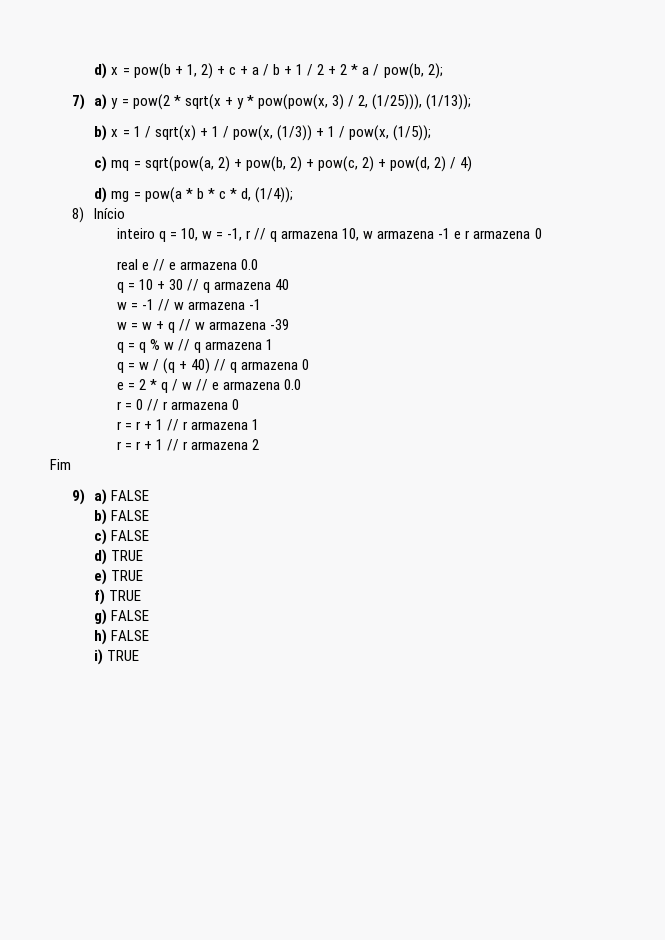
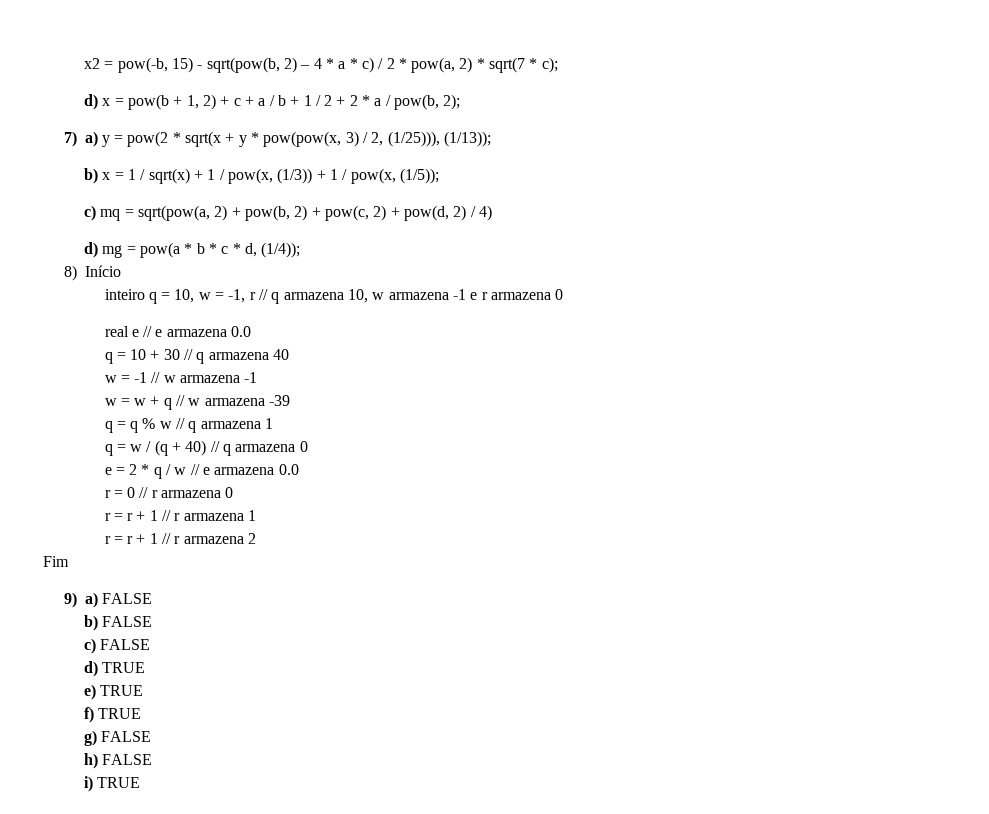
+ x2 = pow(-b, 15) - sqrt(pow(b, 2) – 4 * a * c) / 2 * pow(a, 2) * sqrt(7 * c);

